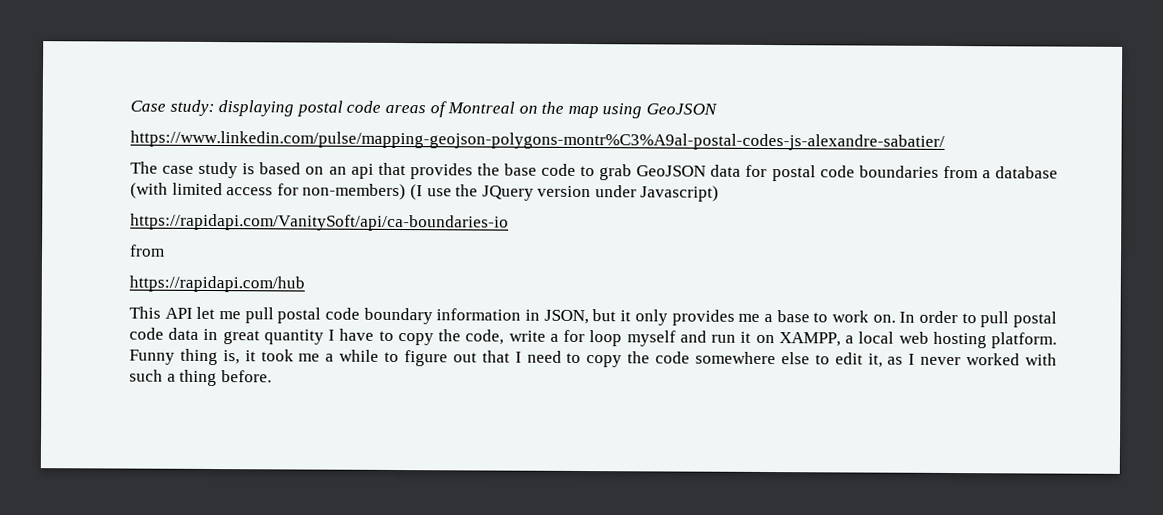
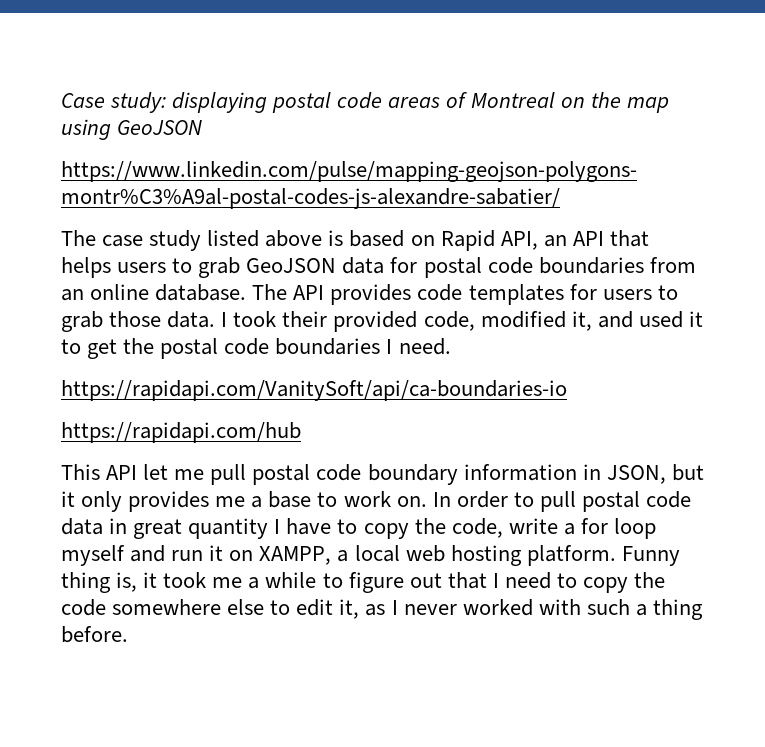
- The case study is based on an api that provides the base code to grab GeoJSON data for postal code boundaries from a database (with limited access for non-members) (I use the JQuery version under Javascript)
+ The case study listed above is based on Rapid API, an API that helps users to grab GeoJSON data for postal code boundaries from an online database. The API provides code templates for users to grab those data. I took their provided code, modified it, and used it to get the postal code boundaries I need.
  https://rapidapi.com/VanitySoft/api/ca-boundaries-io
- from

